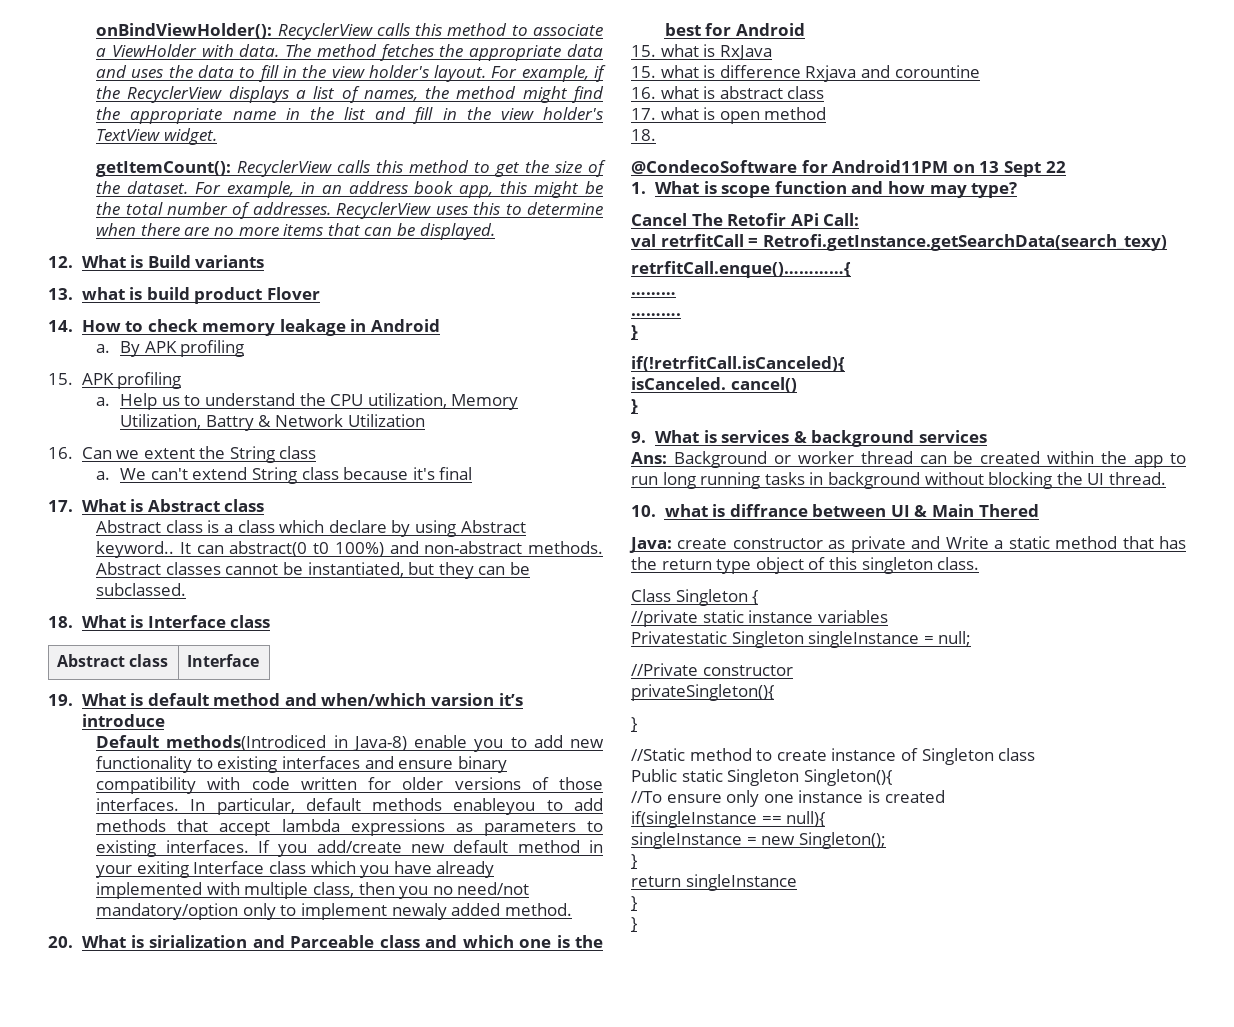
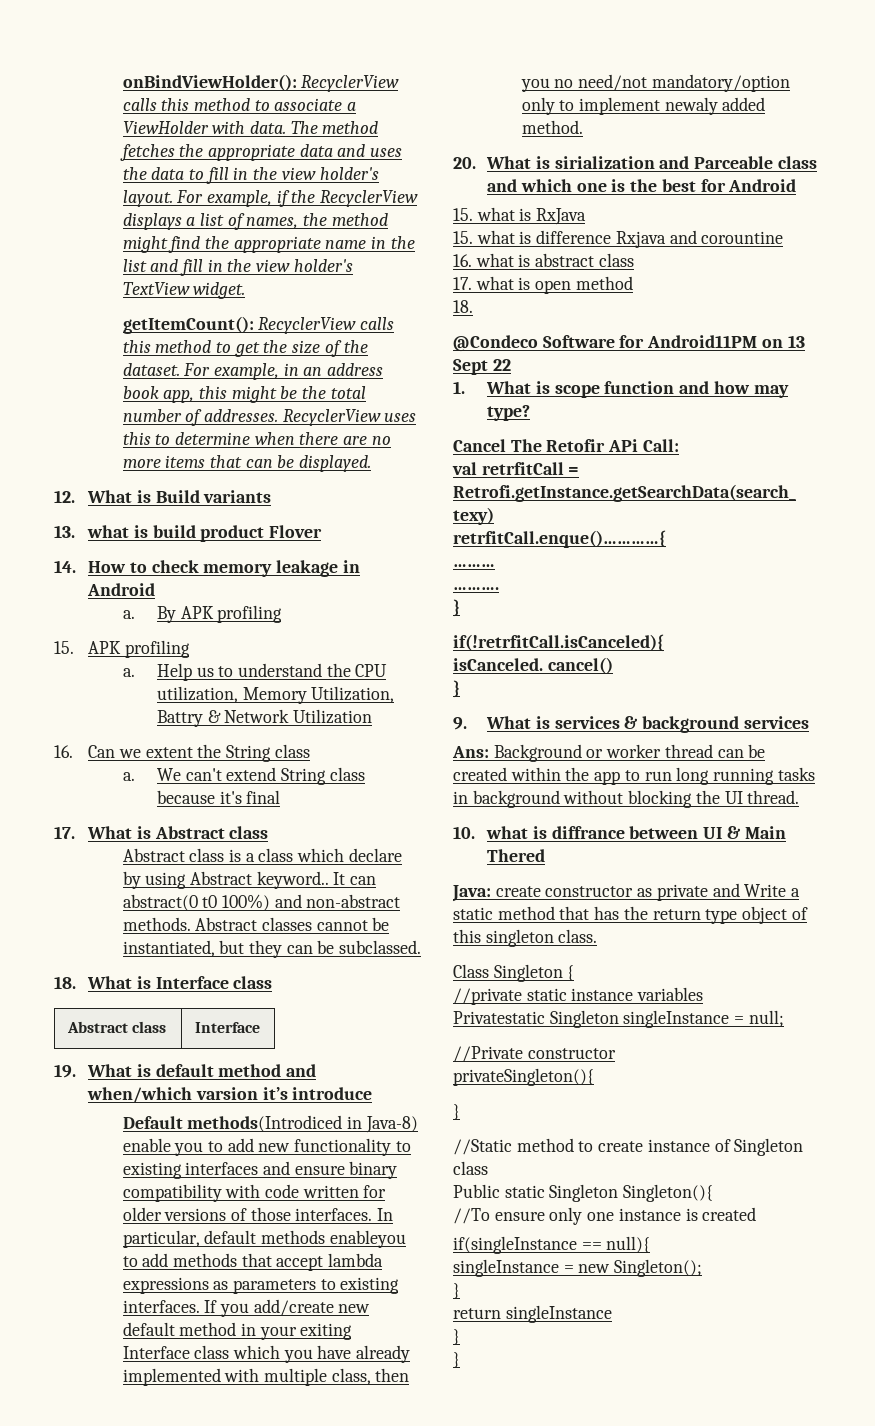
- @CondecoSoftware for Android11PM on 13 Sept 22
+ @Condeco Software for Android11PM on 13 Sept 22

